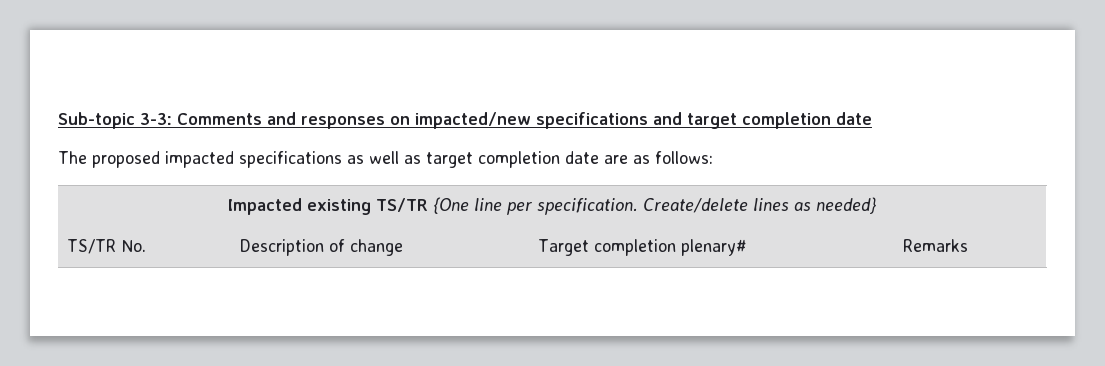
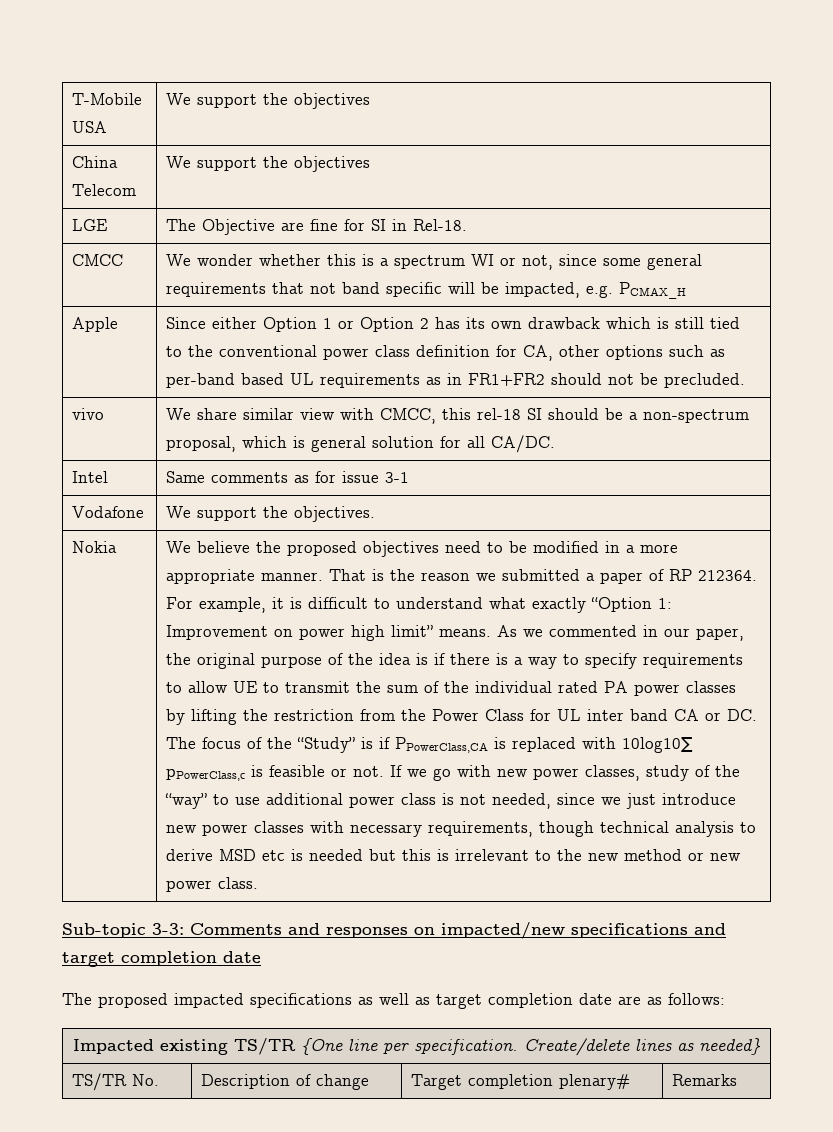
+ T-Mobile USA | We support the objectives
+ China Telecom | We support the objectives
+ LGE | The Objective are fine for SI in Rel-18.
+ CMCC | We wonder whether this is a spectrum WI or not, since some general requirements that not band specific will be impacted, e.g. PCMAX_H
+ Apple | Since either Option 1 or Option 2 has its own drawback which is still tied to the conventional power class definition for CA, other options such as per-band based UL requirements as in FR1+FR2 should not be precluded.
+ vivo | We share similar view with CMCC, this rel-18 SI should be a non-spectrum proposal, which is general solution for all CA/DC.
+ Intel | Same comments as for issue 3-1
+ Vodafone | We support the objectives.
+ Nokia | We believe the proposed objectives need to be modified in a more appropriate manner. That is the reason we submitted a paper of RP 212364. For example, it is difficult to understand what exactly “Option 1: Improvement on power high limit” means. As we commented in our paper, the original purpose of the idea is if there is a way to specify requirements to allow UE to transmit the sum of the individual rated PA power classes by lifting the restriction from the Power Class for UL inter band CA or DC. The focus of the “Study” is if PPowerClass,CA is replaced with 10log10∑ pPowerClass,c is feasible or not. If we go with new power classes, study of the “way” to use additional power class is not needed, since we just introduce new power classes with necessary requirements, though technical analysis to derive MSD etc is needed but this is irrelevant to the new method or new power class.

